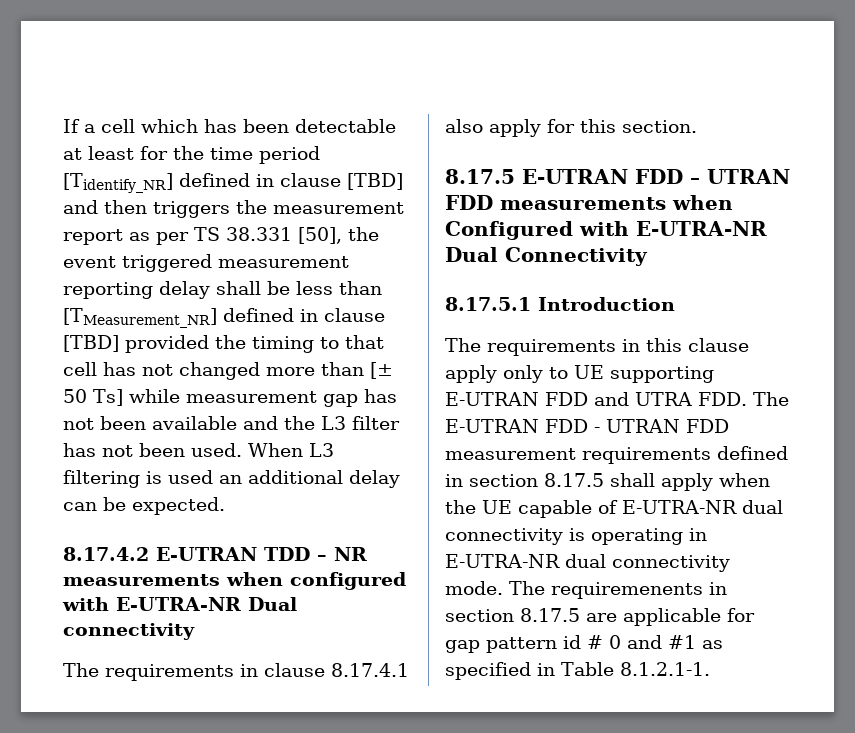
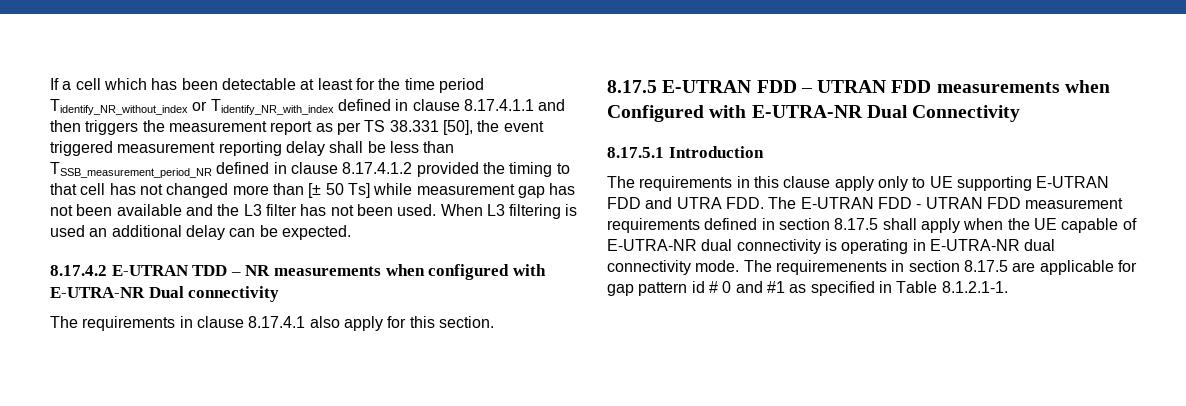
- If a cell which has been detectable at least for the time period [Tidentify_NR] defined in clause [TBD] and then triggers the measurement report as per TS 38.331 [50], the event triggered measurement reporting delay shall be less than [TMeasurement_NR] defined in clause [TBD] provided the timing to that cell has not changed more than [± 50 Ts] while measurement gap has not been available and the L3 filter has not been used.
+ If a cell which has been detectable at least for the time period Tidentify_NR_without_index or Tidentify_NR_with_index defined in clause 8.17.4.1.1 and then triggers the measurement report as per TS 38.331 [50], the event triggered measurement reporting delay shall be less than TSSB_measurement_period_NR defined in clause 8.17.4.1.2 provided the timing to that cell has not changed more than [± 50 Ts] while measurement gap has not been available and the L3 filter has not been used.

